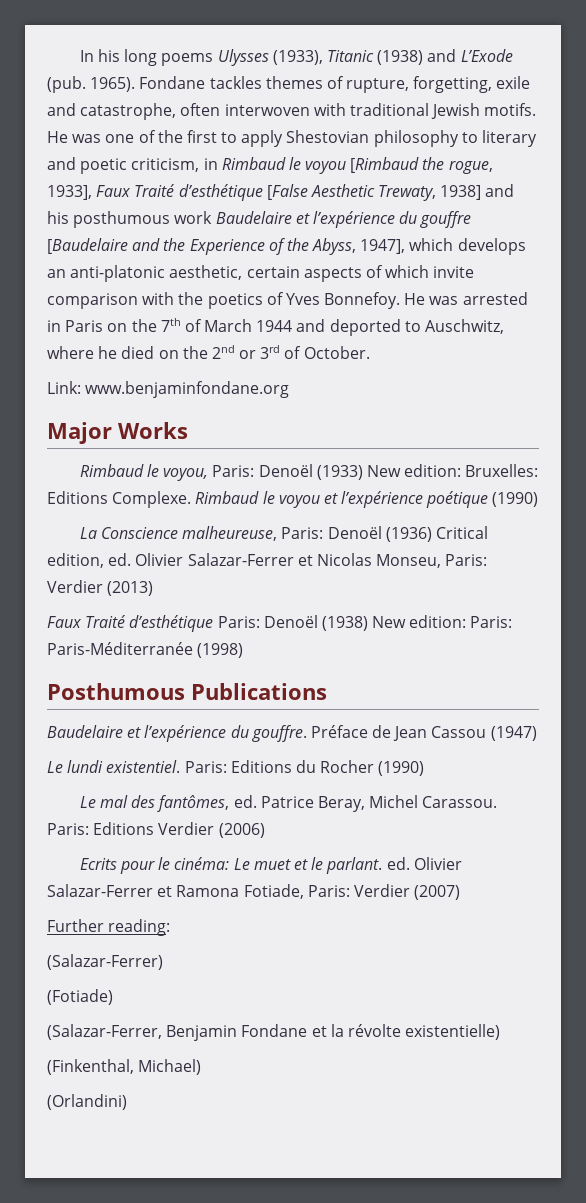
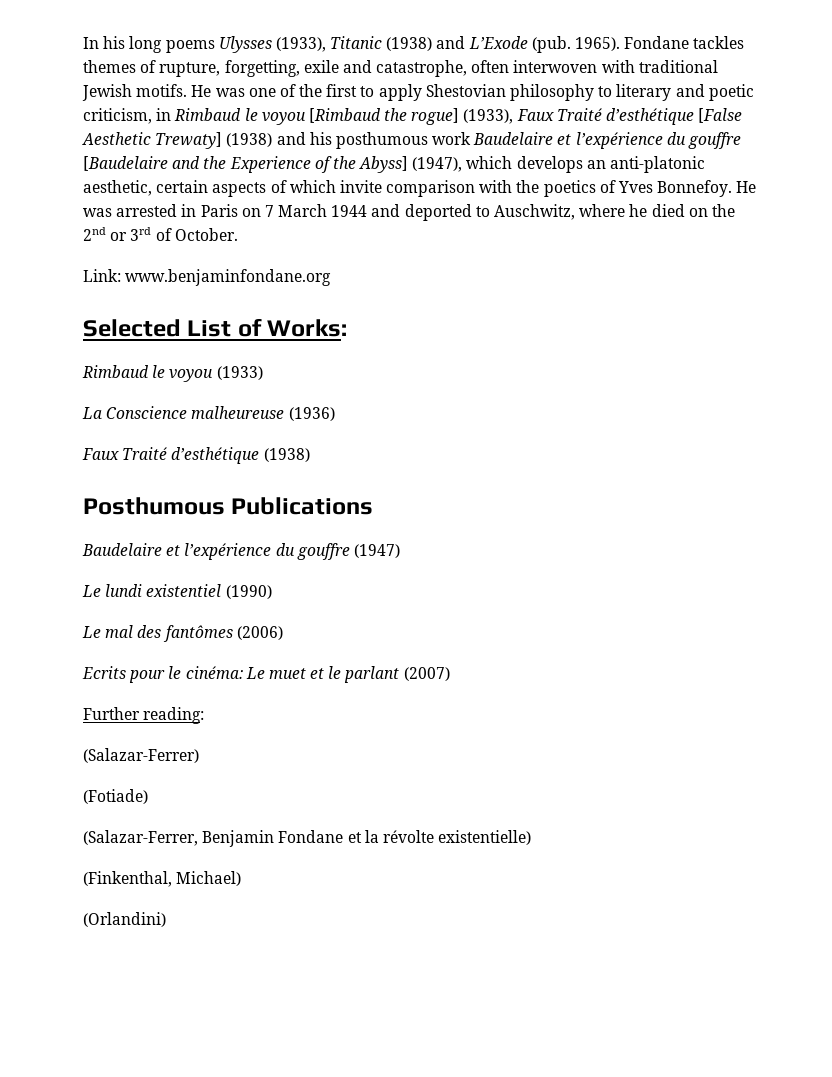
- He was one of the first to apply Shestovian philosophy to literary and poetic criticism, in Rimbaud le voyou [Rimbaud the rogue, 1933], Faux Traité d’esthétique [False Aesthetic Trewaty, 1938] and his posthumous work Baudelaire et l’expérience du gouffre [Baudelaire and the Experience of the Abyss, 1947], which develops an anti-platonic aesthetic, certain aspects of which invite comparison with the poetics of Yves Bonnefoy.
+ He was one of the first to apply Shestovian philosophy to literary and poetic criticism, in Rimbaud le voyou [Rimbaud the rogue] (1933), Faux Traité d’esthétique [False Aesthetic Trewaty] (1938) and his posthumous work Baudelaire et l’expérience du gouffre [Baudelaire and the Experience of the Abyss] (1947), which develops an anti-platonic aesthetic, certain aspects of which invite comparison with the poetics of Yves Bonnefoy.
- He was arrested in Paris on the 7th of March 1944 and deported to Auschwitz, where he died on the 2nd or 3rd of October.
+ He was arrested in Paris on 7 March 1944 and deported to Auschwitz, where he died on the 2nd or 3rd of October.
- Major Works
- Rimbaud le voyou, Paris: Denoël (1933) New edition: Bruxelles: Editions Complexe. Rimbaud le voyou et l’expérience poétique (1990)
- La Conscience malheureuse, Paris: Denoël (1936) Critical edition, ed. Olivier Salazar-Ferrer et Nicolas Monseu, Paris: Verdier (2013)
- Faux Traité d’esthétique Paris: Denoël (1938) New edition: Paris: Paris-Méditerranée (1998)
+ Selected List of Works:
+ Rimbaud le voyou (1933)
+ La Conscience malheureuse (1936)
+ Faux Traité d’esthétique (1938)
- Baudelaire et l’expérience du gouffre. Préface de Jean Cassou (1947)
- Le lundi existentiel. Paris: Editions du Rocher (1990)
- Le mal des fantômes, ed. Patrice Beray, Michel Carassou. Paris: Editions Verdier (2006)
+ Baudelaire et l’expérience du gouffre (1947)
+ Le lundi existentiel (1990)
+ Le mal des fantômes (2006)
- Ecrits pour le cinéma: Le muet et le parlant. ed. Olivier Salazar-Ferrer et Ramona Fotiade, Paris: Verdier (2007)
+ Ecrits pour le cinéma: Le muet et le parlant (2007)

